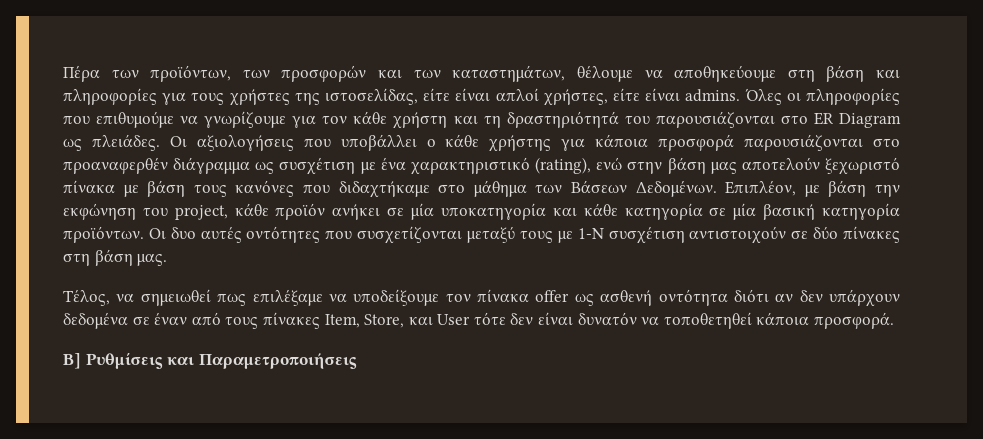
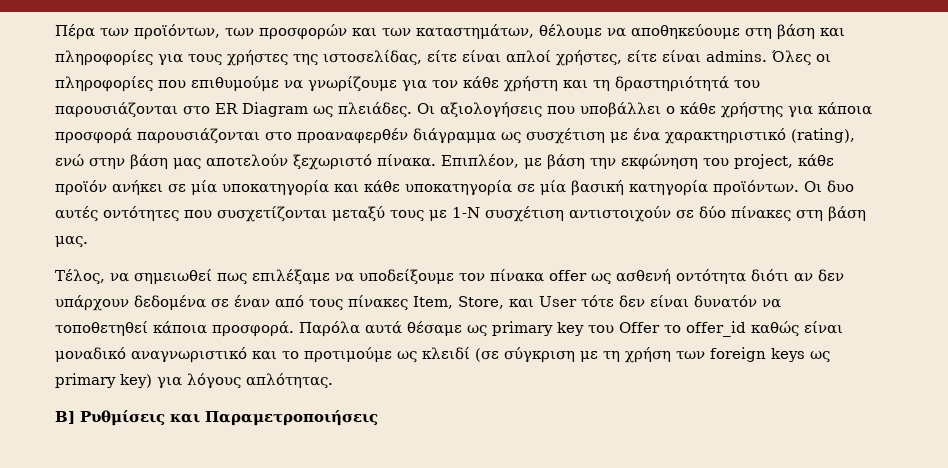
- Οι αξιολογήσεις που υποβάλλει ο κάθε χρήστης για κάποια προσφορά παρουσιάζονται στο προαναφερθέν διάγραμμα ως συσχέτιση με ένα χαρακτηριστικό (rating), ενώ στην βάση μας αποτελούν ξεχωριστό πίνακα με βάση τους κανόνες που διδαχτήκαμε στο μάθημα των Βάσεων Δεδομένων.
+ Οι αξιολογήσεις που υποβάλλει ο κάθε χρήστης για κάποια προσφορά παρουσιάζονται στο προαναφερθέν διάγραμμα ως συσχέτιση με ένα χαρακτηριστικό (rating), ενώ στην βάση μας αποτελούν ξεχωριστό πίνακα.
- Επιπλέον, με βάση την εκφώνηση του project, κάθε προϊόν ανήκει σε μία υποκατηγορία και κάθε κατηγορία σε μία βασική κατηγορία προϊόντων.
+ Επιπλέον, με βάση την εκφώνηση του project, κάθε προϊόν ανήκει σε μία υποκατηγορία και κάθε υποκατηγορία σε μία βασική κατηγορία προϊόντων.
+ Παρόλα αυτά θέσαμε ως primary key του Offer το offer_id καθώς είναι μοναδικό αναγνωριστικό και το προτιμούμε ως κλειδί (σε σύγκριση με τη χρήση των foreign keys ως primary key) για λόγους απλότητας.

